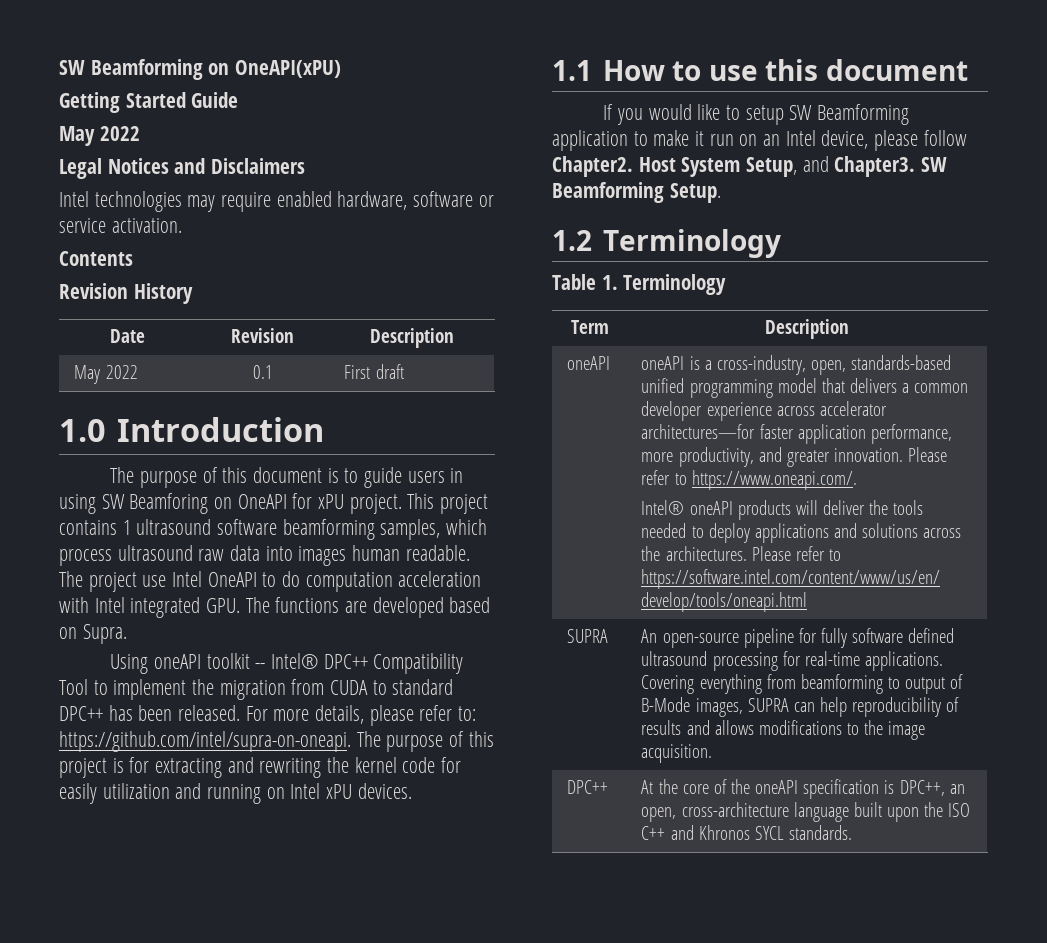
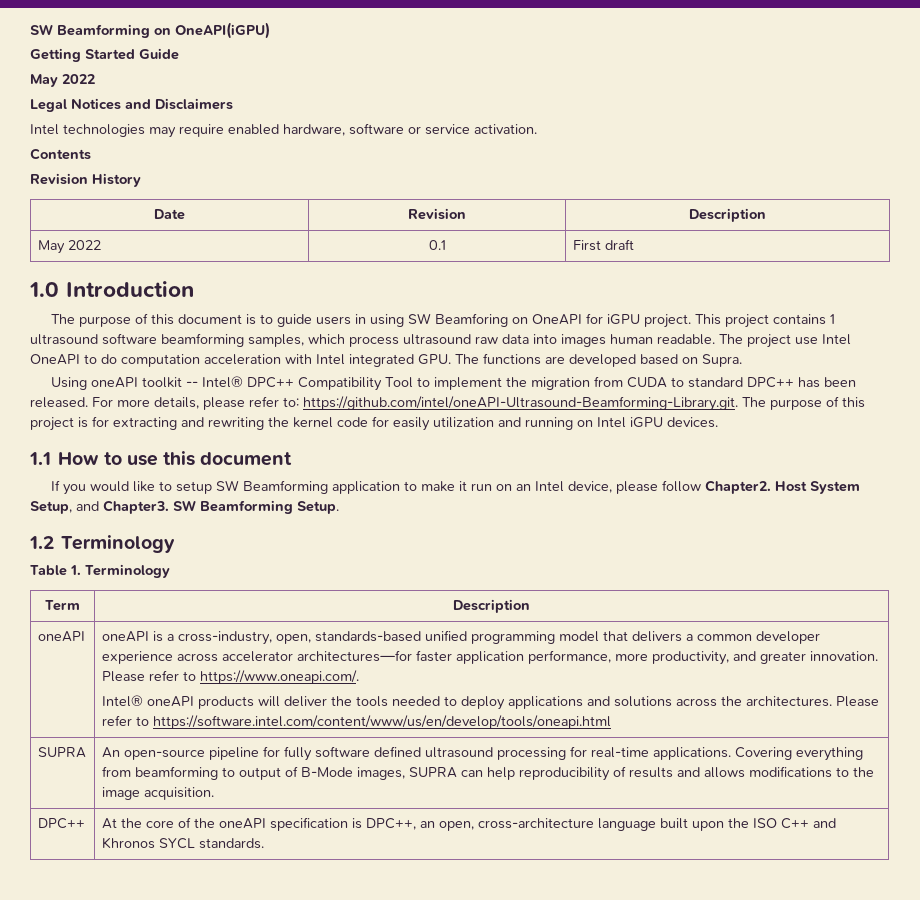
- SW Beamforming on OneAPI(xPU)
+ SW Beamforming on OneAPI(iGPU)
- The purpose of this document is to guide users in using SW Beamforing on OneAPI for xPU project.
+ The purpose of this document is to guide users in using SW Beamforing on OneAPI for iGPU project.
- For more details, please refer to: https://github.com/intel/supra-on-oneapi. The purpose of this project is for extracting and rewriting the kernel code for easily utilization and running on Intel xPU devices.
+ For more details, please refer to: https://github.com/intel/oneAPI-Ultrasound-Beamforming-Library.git. The purpose of this project is for extracting and rewriting the kernel code for easily utilization and running on Intel iGPU devices.

